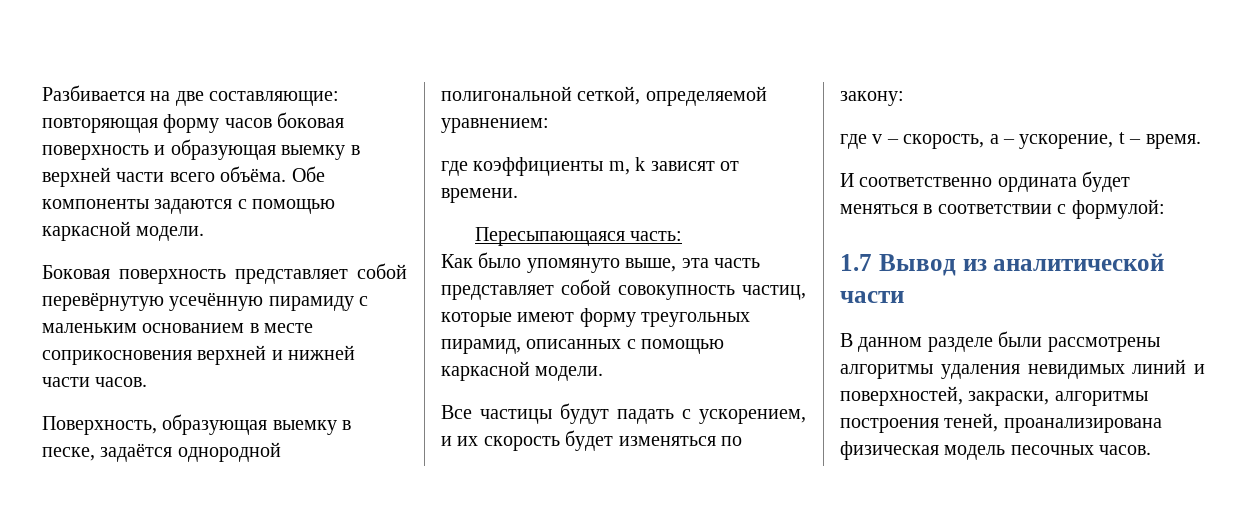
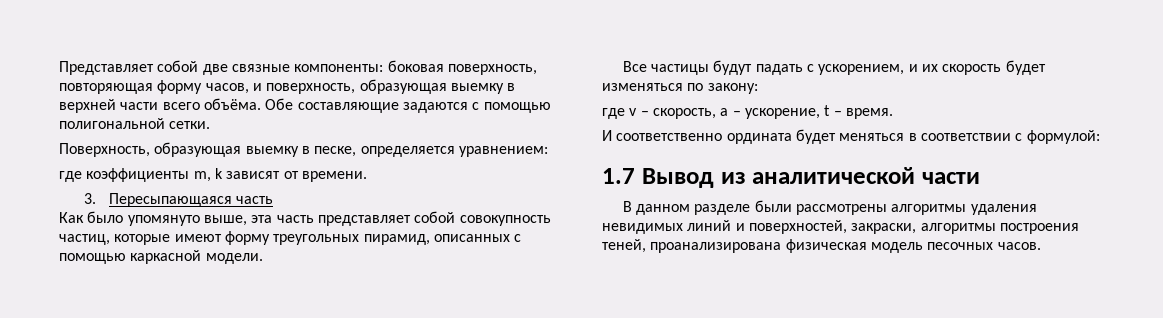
- Разбивается на две составляющие: повторяющая форму часов боковая поверхность и образующая выемку в верхней части всего объёма.
+ Представляет собой две связные компоненты: боковая поверхность, повторяющая форму часов, и поверхность, образующая выемку в верхней части всего объёма.
- Обе компоненты задаются с помощью каркасной модели.
- Боковая поверхность представляет собой перевёрнутую усечённую пирамиду с маленьким основанием в месте соприкосновения верхней и нижней части часов.
+ Обе составляющие задаются с помощью полигональной сетки.
- Поверхность, образующая выемку в песке, задаётся однородной полигональной сеткой, определяемой уравнением:
+ Поверхность, образующая выемку в песке, определяется уравнением:
- Пересыпающаяся часть:
+ 3. Пересыпающаяся часть

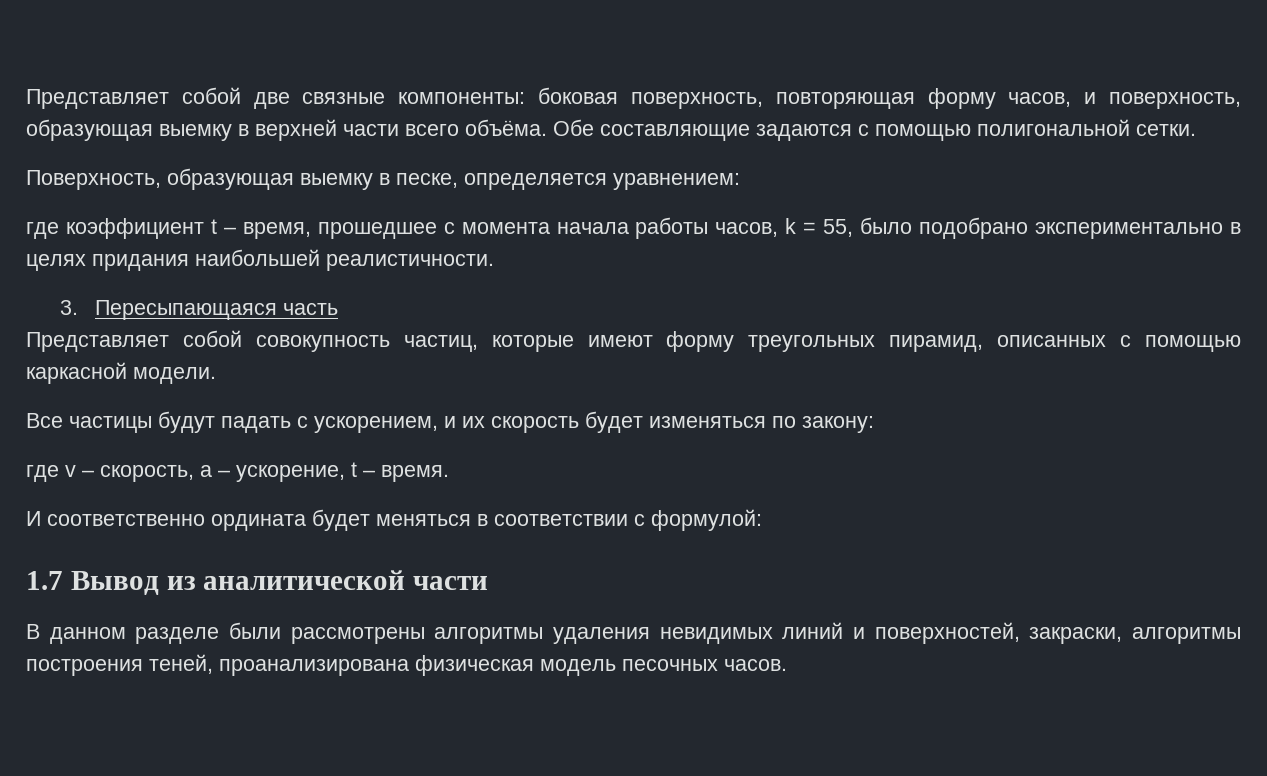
- где коэффициенты m, k зависят от времени.
+ где коэффициент t – время, прошедшее с момента начала работы часов, k = 55, было подобрано экспериментально в целях придания наибольшей реалистичности.
  3. Пересыпающаяся часть
- Как было упомянуто выше, эта часть представляет собой совокупность частиц, которые имеют форму треугольных пирамид, описанных с помощью каркасной модели.
+ Представляет собой совокупность частиц, которые имеют форму треугольных пирамид, описанных с помощью каркасной модели.

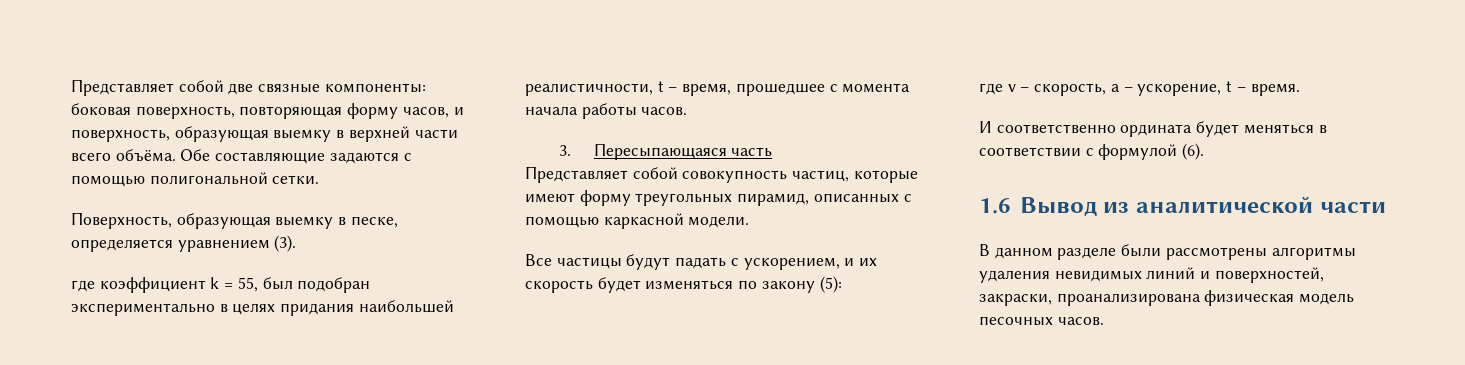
- Поверхность, образующая выемку в песке, определяется уравнением:
+ Поверхность, образующая выемку в песке, определяется уравнением (3).
- где коэффициент t – время, прошедшее с момента начала работы часов, k = 55, было подобрано экспериментально в целях придания наибольшей реалистичности.
+ где коэффициент k = 55, был подобран экспериментально в целях придания наибольшей реалистичности, t – время, прошедшее с момента начала работы часов.
- Все частицы будут падать с ускорением, и их скорость будет изменяться по закону:
+ Все частицы будут падать с ускорением, и их скорость будет изменяться по закону (5):
- И соответственно ордината будет меняться в соответствии с формулой:
- 1.7 Вывод из аналитической части
+ И соответственно ордината будет меняться в соответствии с формулой (6).
+ 1.6 Вывод из аналитической части
- В данном разделе были рассмотрены алгоритмы удаления невидимых линий и поверхностей, закраски, алгоритмы построения теней, проанализирована физическая модель песочных часов.
+ В данном разделе были рассмотрены алгоритмы удаления невидимых линий и поверхностей, закраски, проанализирована физическая модель песочных часов.

